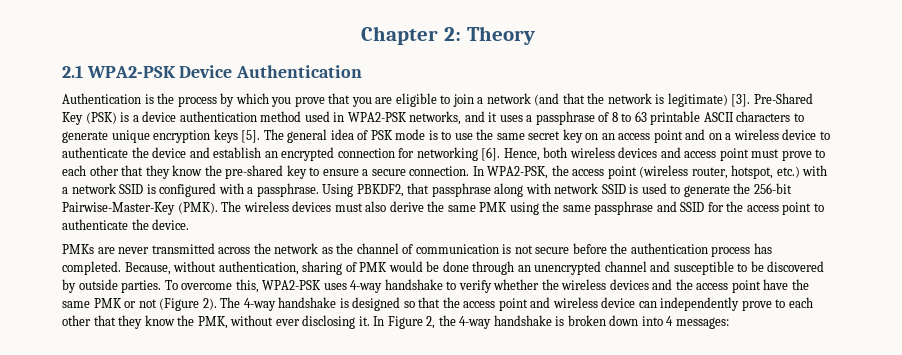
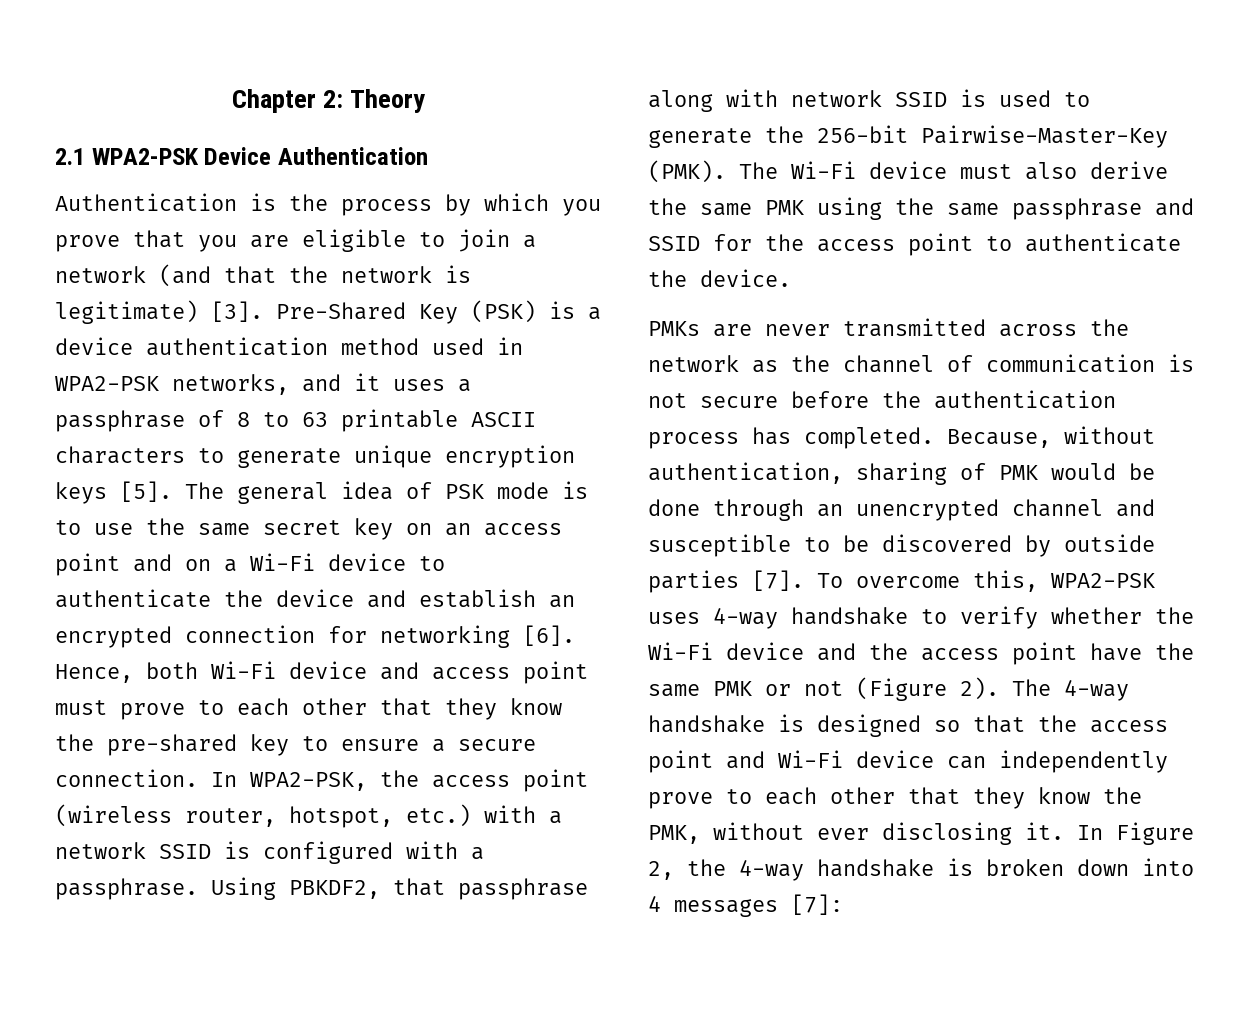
- The general idea of PSK mode is to use the same secret key on an access point and on a wireless device to authenticate the device and establish an encrypted connection for networking [6].
+ The general idea of PSK mode is to use the same secret key on an access point and on a Wi-Fi device to authenticate the device and establish an encrypted connection for networking [6].
- Hence, both wireless devices and access point must prove to each other that they know the pre-shared key to ensure a secure connection.
+ Hence, both Wi-Fi device and access point must prove to each other that they know the pre-shared key to ensure a secure connection.
- The wireless devices must also derive the same PMK using the same passphrase and SSID for the access point to authenticate the device.
+ The Wi-Fi device must also derive the same PMK using the same passphrase and SSID for the access point to authenticate the device.
- Because, without authentication, sharing of PMK would be done through an unencrypted channel and susceptible to be discovered by outside parties.
+ Because, without authentication, sharing of PMK would be done through an unencrypted channel and susceptible to be discovered by outside parties [7].
- To overcome this, WPA2-PSK uses 4-way handshake to verify whether the wireless devices and the access point have the same PMK or not (Figure 2).
+ To overcome this, WPA2-PSK uses 4-way handshake to verify whether the Wi-Fi device and the access point have the same PMK or not (Figure 2).
- The 4-way handshake is designed so that the access point and wireless device can independently prove to each other that they know the PMK, without ever disclosing it.
+ The 4-way handshake is designed so that the access point and Wi-Fi device can independently prove to each other that they know the PMK, without ever disclosing it.
- In Figure 2, the 4-way handshake is broken down into 4 messages:
+ In Figure 2, the 4-way handshake is broken down into 4 messages [7]:

